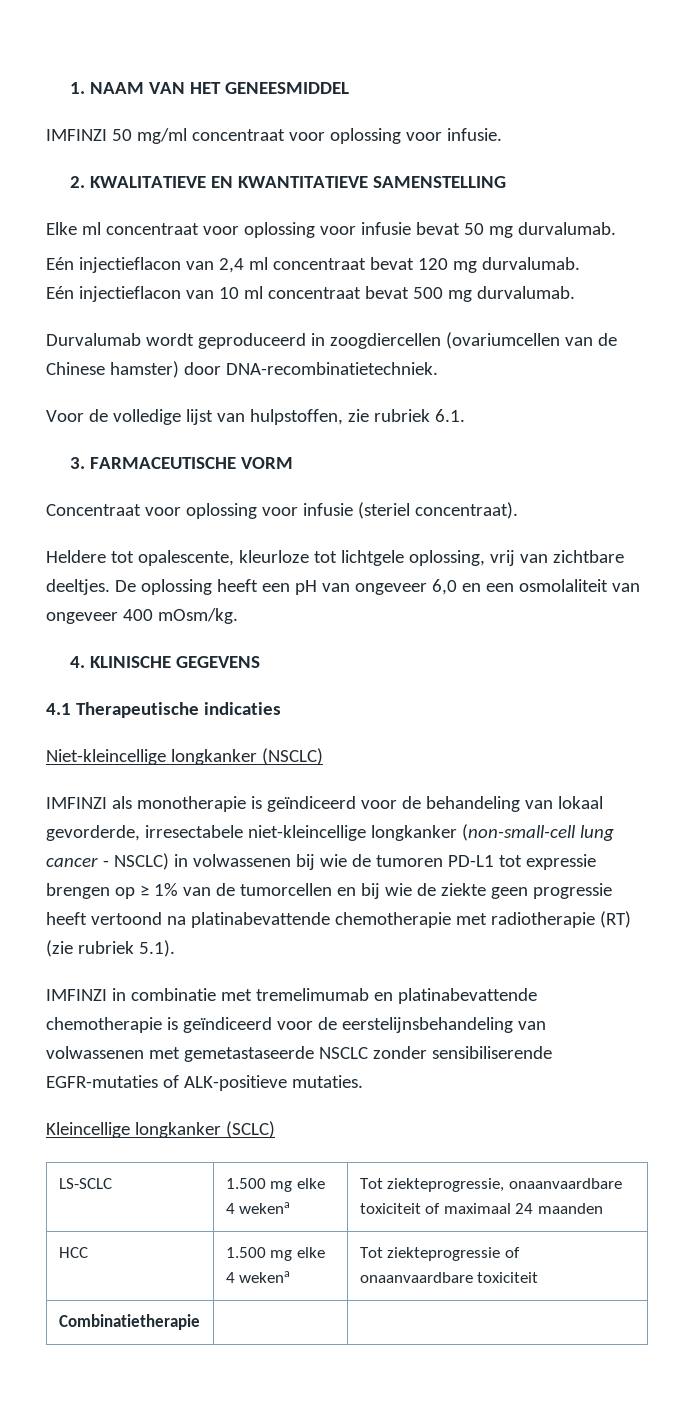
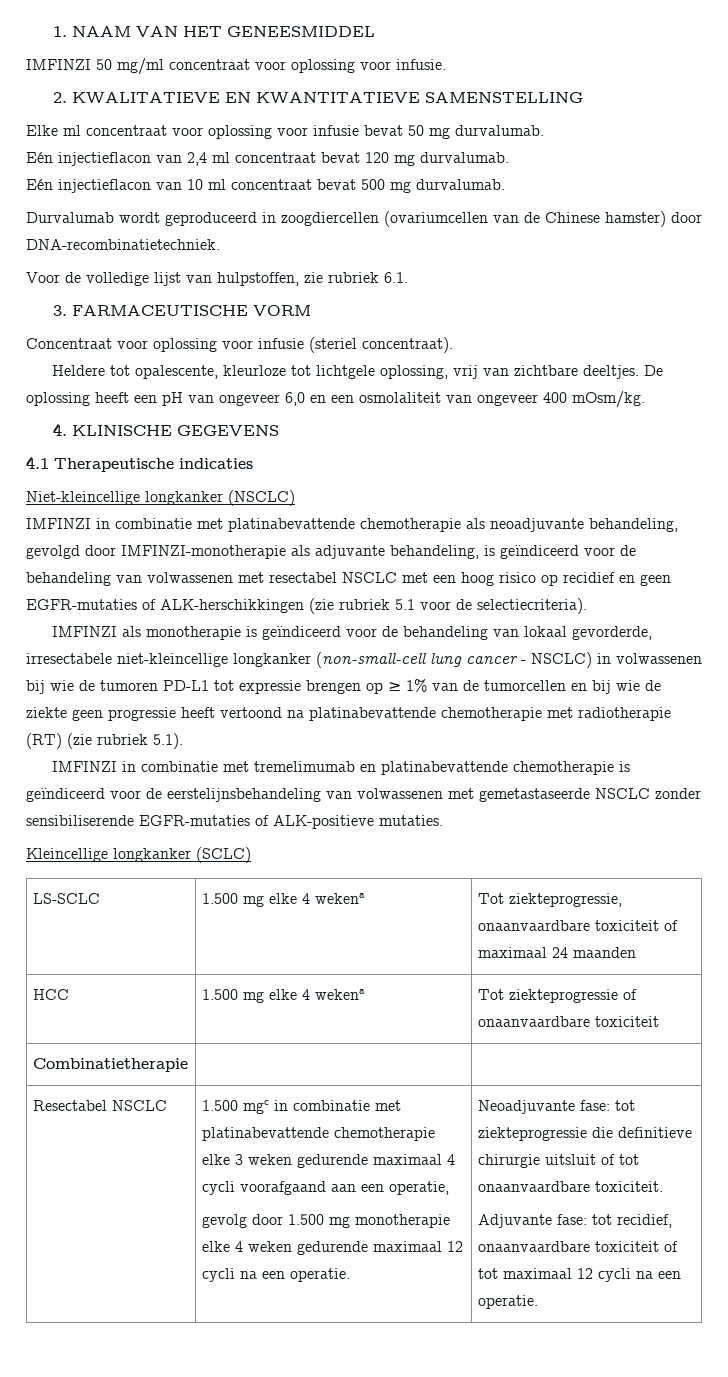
+ IMFINZI in combinatie met platinabevattende chemotherapie als neoadjuvante behandeling, gevolgd door IMFINZI-monotherapie als adjuvante behandeling, is geïndiceerd voor de behandeling van volwassenen met resectabel NSCLC met een hoog risico op recidief en geen EGFR-mutaties of ALK-herschikkingen (zie rubriek 5.1 voor de selectiecriteria).
+ Resectabel NSCLC | 1.500 mgc in combinatie met platinabevattende chemotherapie elke 3 weken gedurende maximaal 4 cycli voorafgaand aan een operatie,
+ gevolg door 1.500 mg monotherapie elke 4 weken gedurende maximaal 12 cycli na een operatie. | Neoadjuvante fase: tot ziekteprogressie die definitieve chirurgie uitsluit of tot onaanvaardbare toxiciteit.
+ Adjuvante fase: tot recidief, onaanvaardbare toxiciteit of tot maximaal 12 cycli na een operatie.

